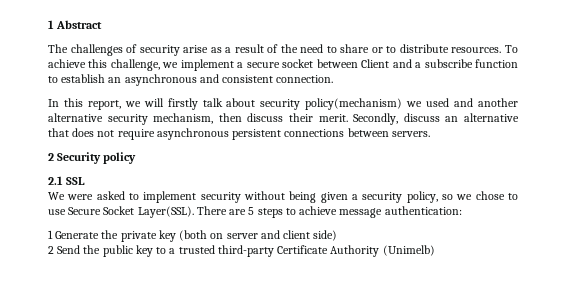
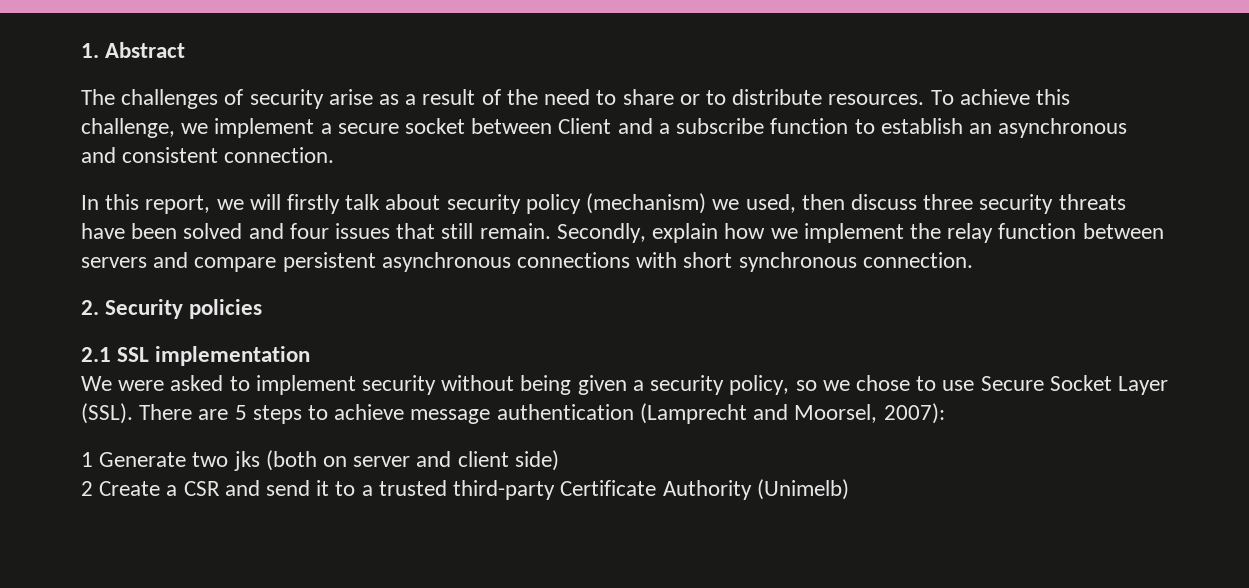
- 1 Abstract
+ 1. Abstract
- In this report, we will firstly talk about security policy(mechanism) we used and another alternative security mechanism, then discuss their merit. Secondly, discuss an alternative that does not require asynchronous persistent connections between servers.
- 2 Security policy
+ In this report, we will firstly talk about security policy (mechanism) we used, then discuss three security threats have been solved and four issues that still remain. Secondly, explain how we implement the relay function between servers and compare persistent asynchronous connections with short synchronous connection.
+ 2. Security policies
- 2.1 SSL
+ 2.1 SSL implementation
- We were asked to implement security without being given a security policy, so we chose to use Secure Socket Layer(SSL).
+ We were asked to implement security without being given a security policy, so we chose to use Secure Socket Layer (SSL).
- There are 5 steps to achieve message authentication:
+ There are 5 steps to achieve message authentication (Lamprecht and Moorsel, 2007):
- 1 Generate the private key (both on server and client side)
+ 1 Generate two jks (both on server and client side)
- 2 Send the public key to a trusted third-party Certificate Authority (Unimelb)
+ 2 Create a CSR and send it to a trusted third-party Certificate Authority (Unimelb)

